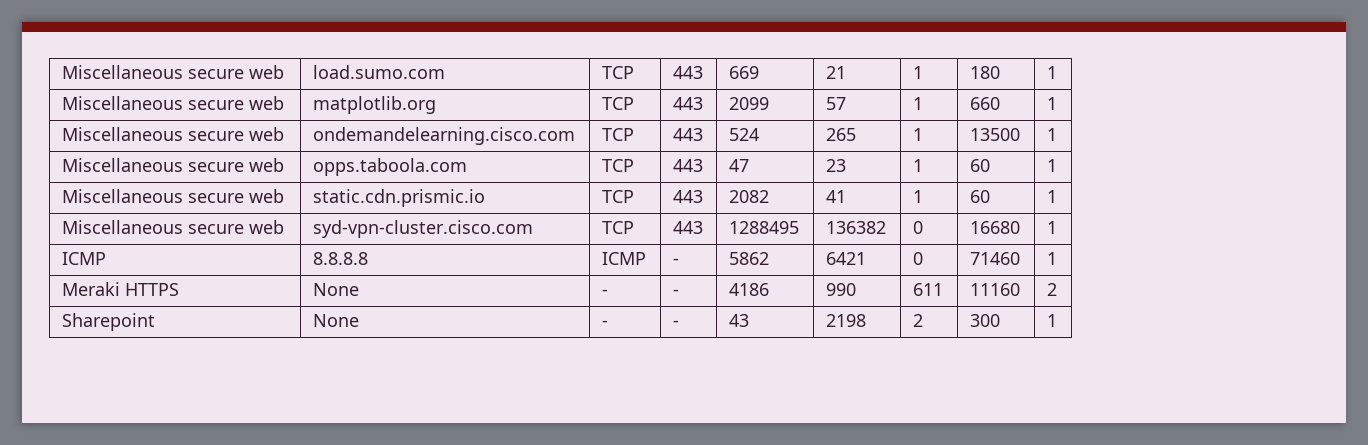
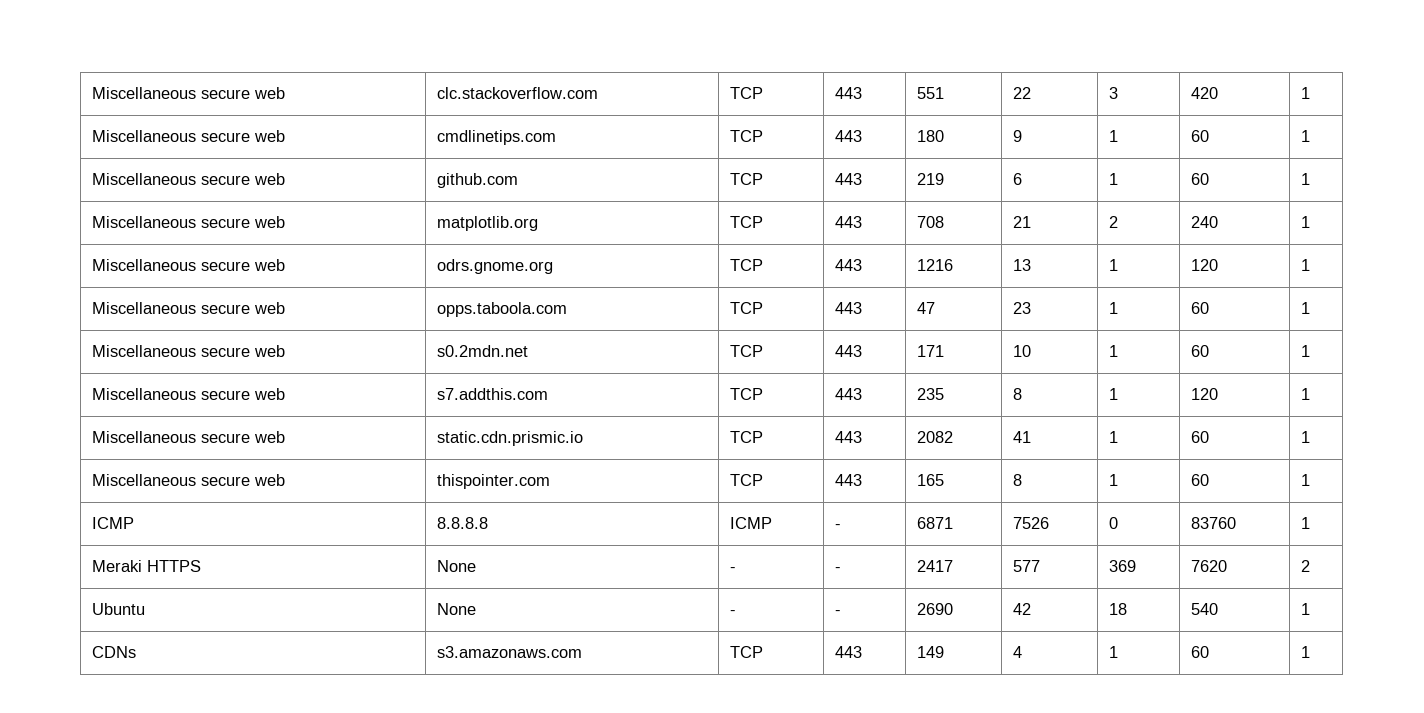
- Miscellaneous secure web | load.sumo.com | TCP | 443 | 669 | 21 | 1 | 180 | 1
+ Miscellaneous secure web | clc.stackoverflow.com | TCP | 443 | 551 | 22 | 3 | 420 | 1
+ Miscellaneous secure web | cmdlinetips.com | TCP | 443 | 180 | 9 | 1 | 60 | 1
+ Miscellaneous secure web | github.com | TCP | 443 | 219 | 6 | 1 | 60 | 1
- Miscellaneous secure web | matplotlib.org | TCP | 443 | 2099 | 57 | 1 | 660 | 1
- Miscellaneous secure web | ondemandelearning.cisco.com | TCP | 443 | 524 | 265 | 1 | 13500 | 1
+ Miscellaneous secure web | matplotlib.org | TCP | 443 | 708 | 21 | 2 | 240 | 1
+ Miscellaneous secure web | odrs.gnome.org | TCP | 443 | 1216 | 13 | 1 | 120 | 1
+ Miscellaneous secure web | s0.2mdn.net | TCP | 443 | 171 | 10 | 1 | 60 | 1
+ Miscellaneous secure web | s7.addthis.com | TCP | 443 | 235 | 8 | 1 | 120 | 1
- Miscellaneous secure web | syd-vpn-cluster.cisco.com | TCP | 443 | 1288495 | 136382 | 0 | 16680 | 1
+ Miscellaneous secure web | thispointer.com | TCP | 443 | 165 | 8 | 1 | 60 | 1
- ICMP | 8.8.8.8 | ICMP | - | 5862 | 6421 | 0 | 71460 | 1
+ ICMP | 8.8.8.8 | ICMP | - | 6871 | 7526 | 0 | 83760 | 1
- Meraki HTTPS | None | - | - | 4186 | 990 | 611 | 11160 | 2
+ Meraki HTTPS | None | - | - | 2417 | 577 | 369 | 7620 | 2
- Sharepoint | None | - | - | 43 | 2198 | 2 | 300 | 1
+ Ubuntu | None | - | - | 2690 | 42 | 18 | 540 | 1
+ CDNs | s3.amazonaws.com | TCP | 443 | 149 | 4 | 1 | 60 | 1

